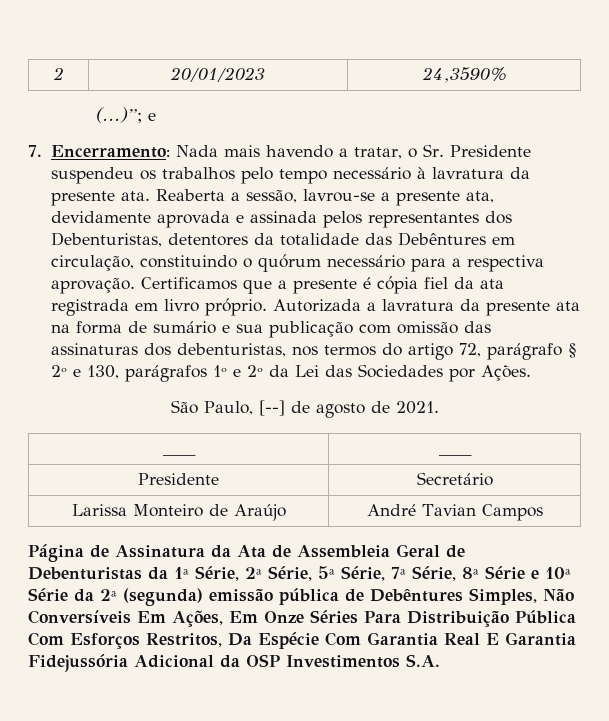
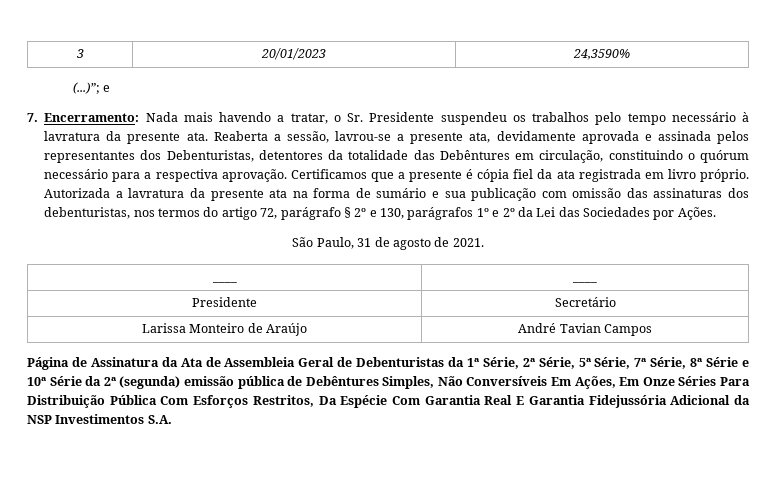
- 2 | 20/01/2023 | 24,3590%
+ 3 | 20/01/2023 | 24,3590%
- São Paulo, [--] de agosto de 2021.
+ São Paulo, 31 de agosto de 2021.
- Página de Assinatura da Ata de Assembleia Geral de Debenturistas da 1ª Série, 2ª Série, 5ª Série, 7ª Série, 8ª Série e 10ª Série da 2ª (segunda) emissão pública de Debêntures Simples, Não Conversíveis Em Ações, Em Onze Séries Para Distribuição Pública Com Esforços Restritos, Da Espécie Com Garantia Real E Garantia Fidejussória Adicional da OSP Investimentos S.A.
+ Página de Assinatura da Ata de Assembleia Geral de Debenturistas da 1ª Série, 2ª Série, 5ª Série, 7ª Série, 8ª Série e 10ª Série da 2ª (segunda) emissão pública de Debêntures Simples, Não Conversíveis Em Ações, Em Onze Séries Para Distribuição Pública Com Esforços Restritos, Da Espécie Com Garantia Real E Garantia Fidejussória Adicional da NSP Investimentos S.A.

